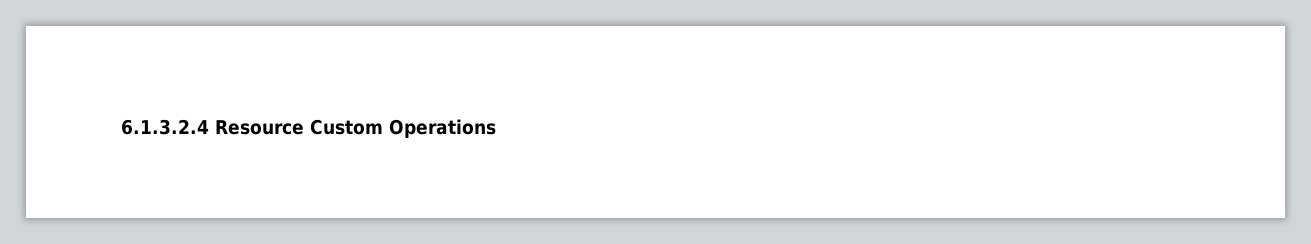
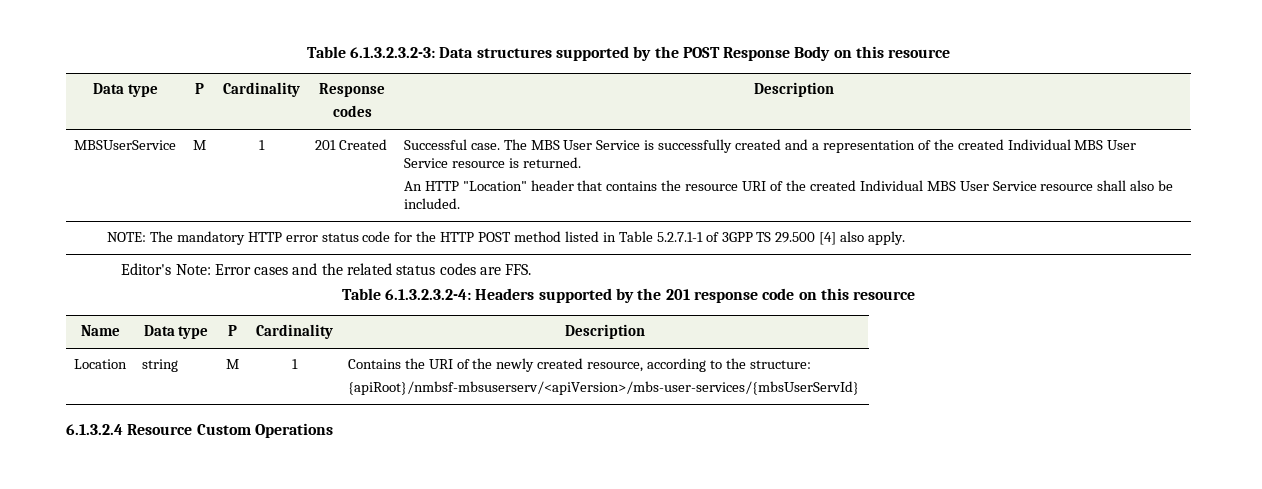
+ Table 6.1.3.2.3.2-3: Data structures supported by the POST Response Body on this resource
+ Data type | P | Cardinality | Response
+ codes | Description
+ MBSUserService | M | 1 | 201 Created | Successful case. The MBS User Service is successfully created and a representation of the created Individual MBS User Service resource is returned.
+ An HTTP "Location" header that contains the resource URI of the created Individual MBS User Service resource shall also be included.
+ NOTE: The mandatory HTTP error status code for the HTTP POST method listed in Table 5.2.7.1-1 of 3GPP TS 29.500 [4] also apply.
+ Editor's Note: Error cases and the related status codes are FFS.
+ Table 6.1.3.2.3.2-4: Headers supported by the 201 response code on this resource
+ Name | Data type | P | Cardinality | Description
+ Location | string | M | 1 | Contains the URI of the newly created resource, according to the structure:
+ {apiRoot}/nmbsf-mbsuserserv/<apiVersion>/mbs-user-services/{mbsUserServId}

